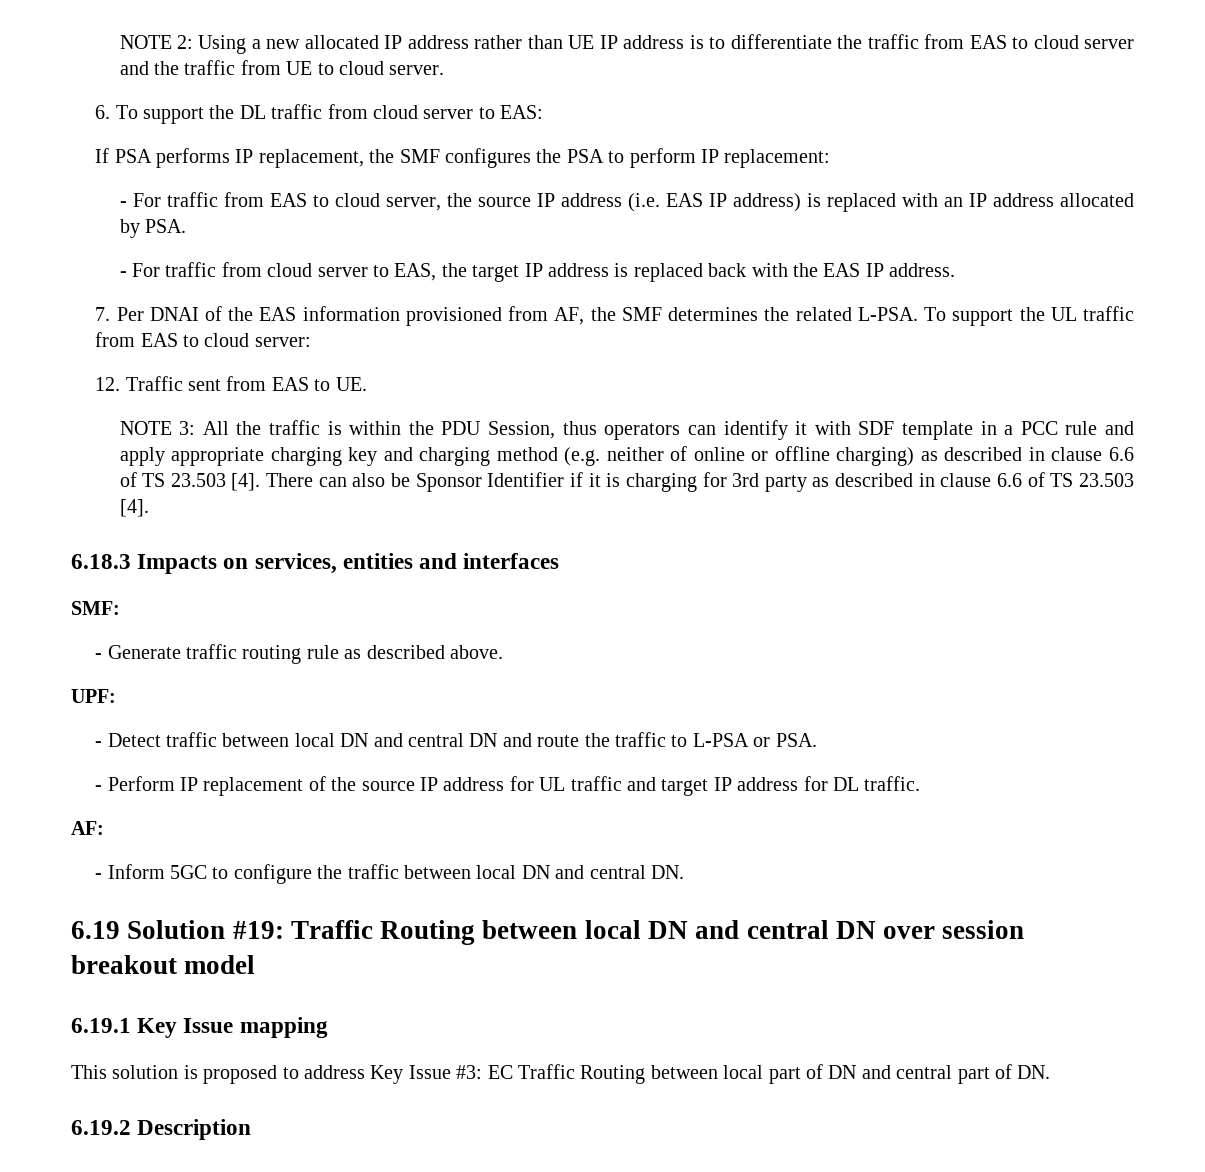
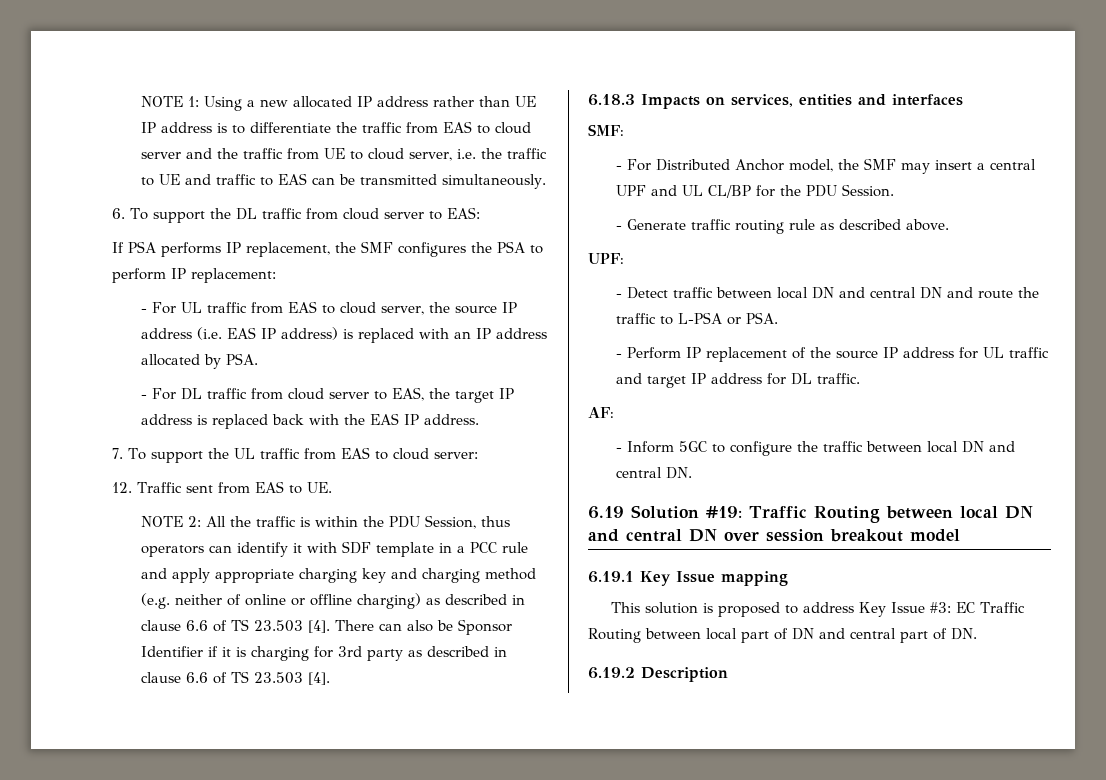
- NOTE 2: Using a new allocated IP address rather than UE IP address is to differentiate the traffic from EAS to cloud server and the traffic from UE to cloud server.
+ NOTE 1: Using a new allocated IP address rather than UE IP address is to differentiate the traffic from EAS to cloud server and the traffic from UE to cloud server, i.e. the traffic to UE and traffic to EAS can be transmitted simultaneously.
- - For traffic from EAS to cloud server, the source IP address (i.e. EAS IP address) is replaced with an IP address allocated by PSA.
+ - For UL traffic from EAS to cloud server, the source IP address (i.e. EAS IP address) is replaced with an IP address allocated by PSA.
- - For traffic from cloud server to EAS, the target IP address is replaced back with the EAS IP address.
+ - For DL traffic from cloud server to EAS, the target IP address is replaced back with the EAS IP address.
- 7. Per DNAI of the EAS information provisioned from AF, the SMF determines the related L-PSA. To support the UL traffic from EAS to cloud server:
+ 7. To support the UL traffic from EAS to cloud server:
- NOTE 3: All the traffic is within the PDU Session, thus operators can identify it with SDF template in a PCC rule and apply appropriate charging key and charging method (e.g. neither of online or offline charging) as described in clause 6.6 of TS 23.503 [4].
+ NOTE 2: All the traffic is within the PDU Session, thus operators can identify it with SDF template in a PCC rule and apply appropriate charging key and charging method (e.g. neither of online or offline charging) as described in clause 6.6 of TS 23.503 [4].
+ - For Distributed Anchor model, the SMF may insert a central UPF and UL CL/BP for the PDU Session.

